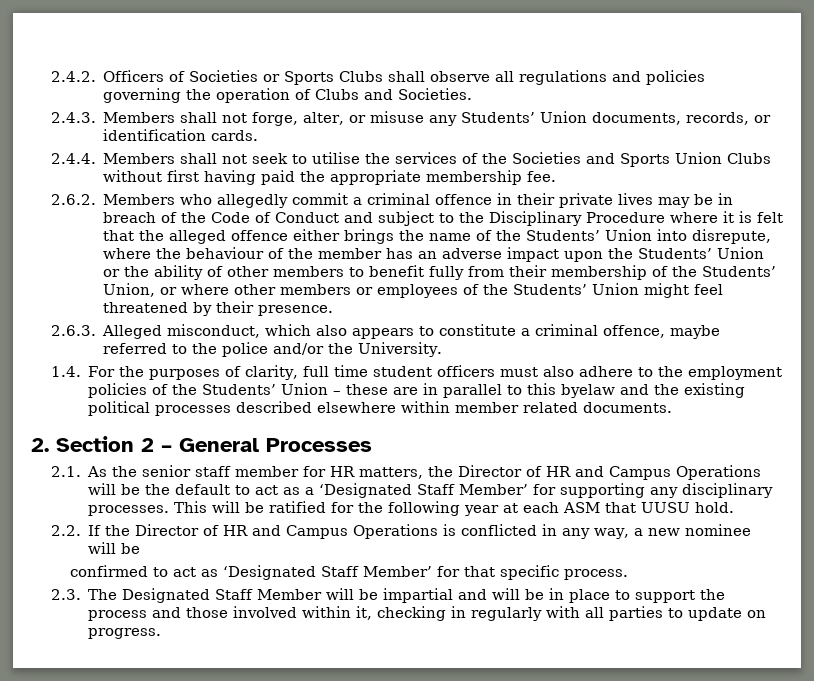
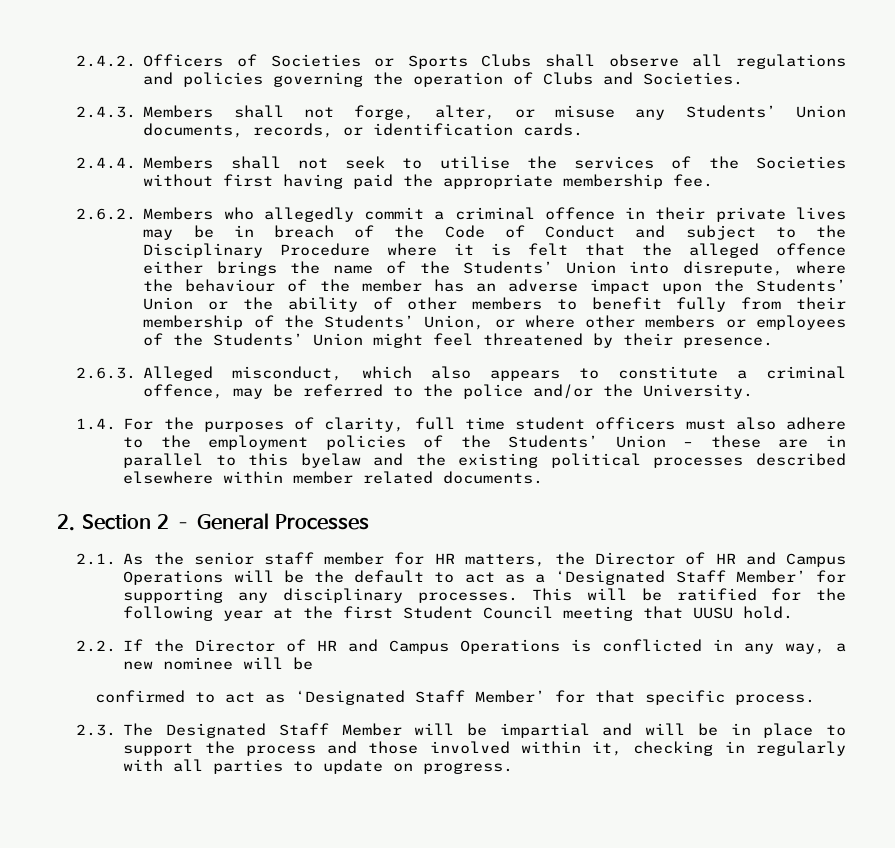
- 2.4.4. Members shall not seek to utilise the services of the Societies and Sports Union Clubs without first having paid the appropriate membership fee.
+ 2.4.4. Members shall not seek to utilise the services of the Societies without first having paid the appropriate membership fee.
- 2.6.3. Alleged misconduct, which also appears to constitute a criminal offence, maybe referred to the police and/or the University.
+ 2.6.3. Alleged misconduct, which also appears to constitute a criminal offence, may be referred to the police and/or the University.
- This will be ratified for the following year at each ASM that UUSU hold.
+ This will be ratified for the following year at the first Student Council meeting that UUSU hold.

